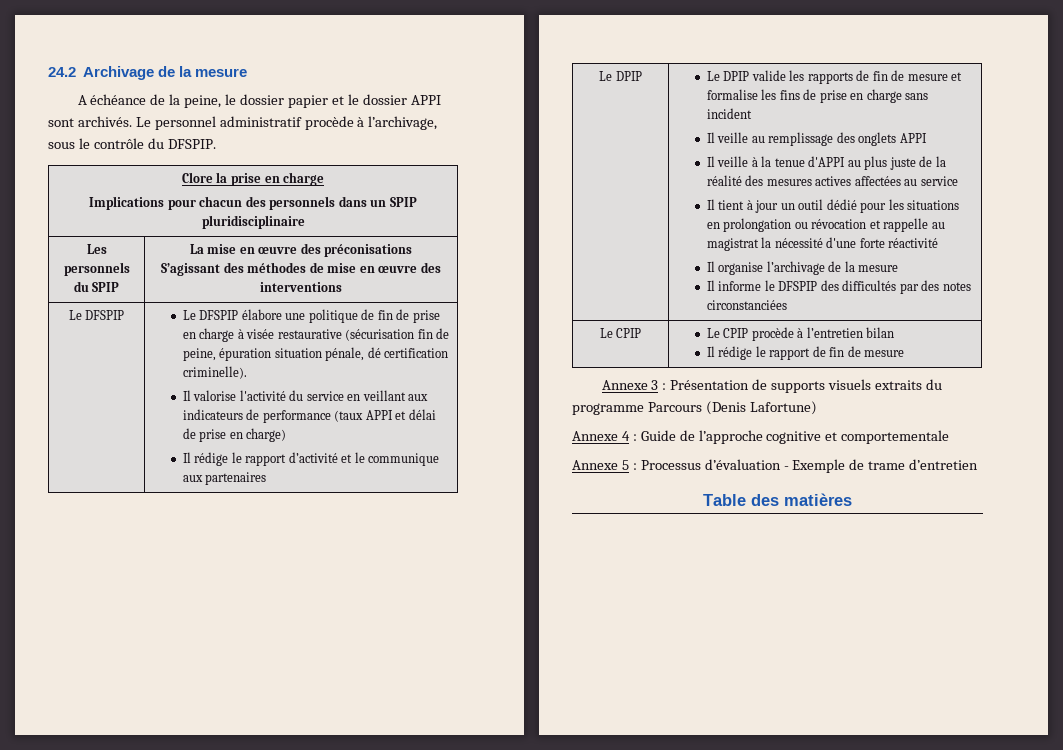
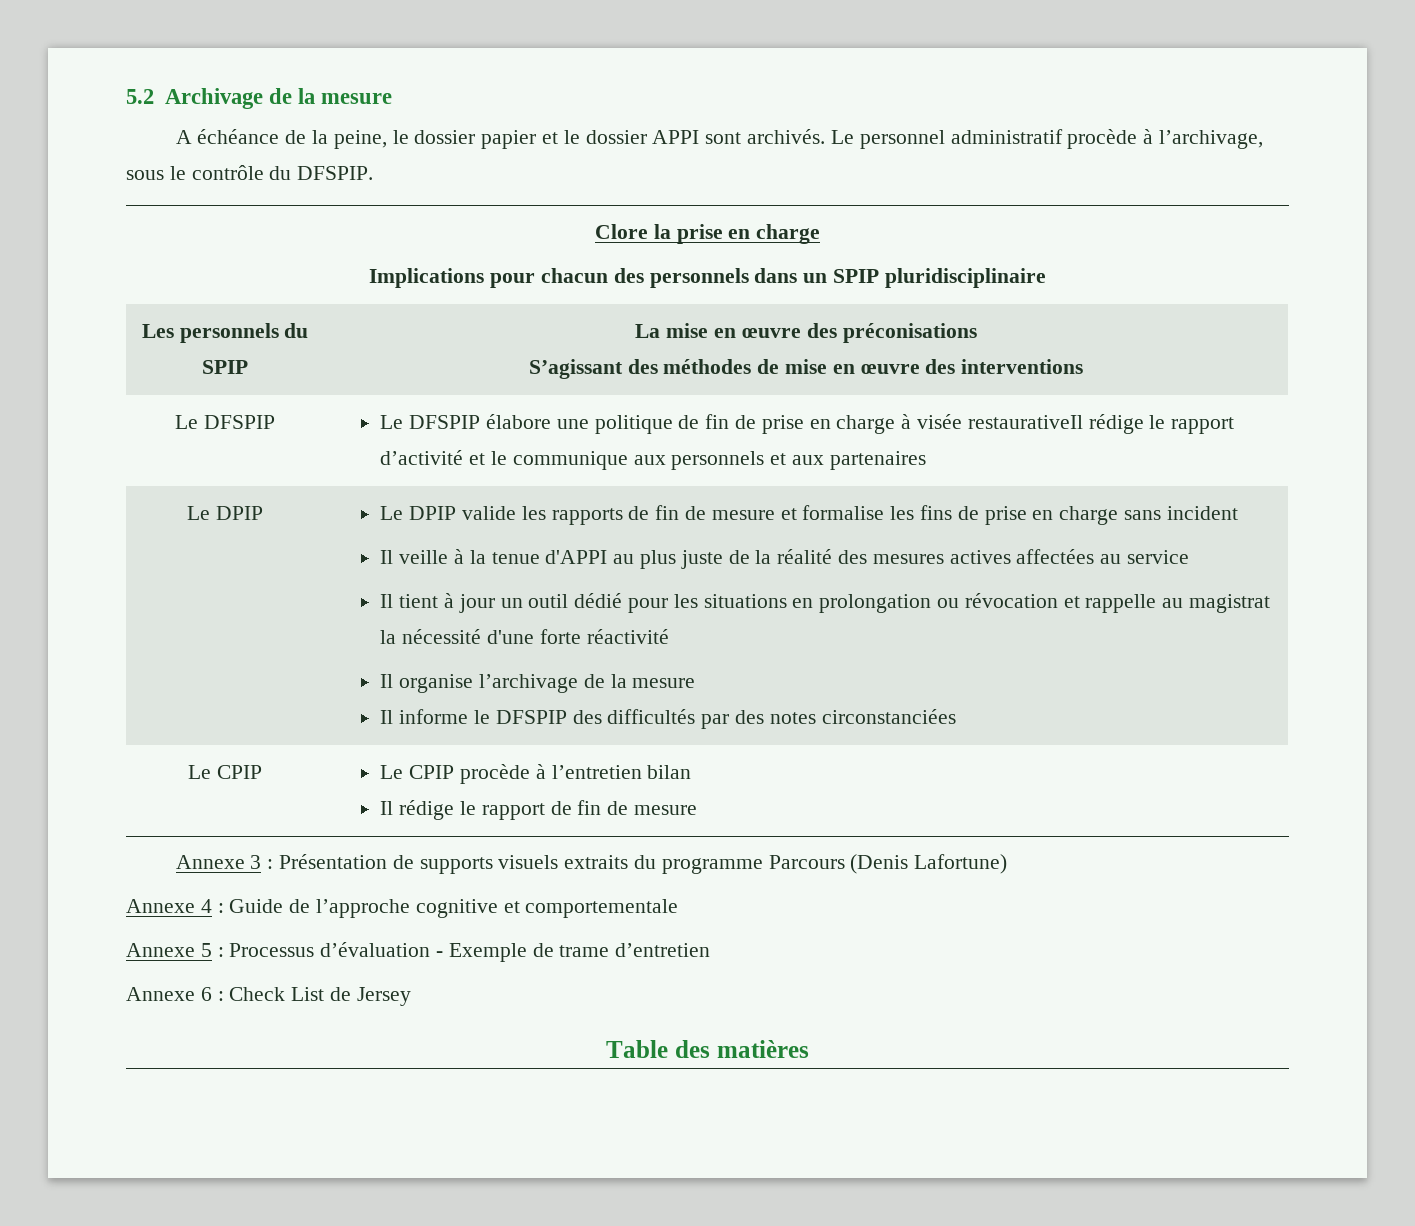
- 24.2 Archivage de la mesure
+ 5.2 Archivage de la mesure
- Le DFSPIP élabore une politique de fin de prise en charge à visée restaurative (sécurisation fin de peine, épuration situation pénale, dé certification criminelle).
- Il valorise l'activité du service en veillant aux indicateurs de performance (taux APPI et délai de prise en charge)
- Il rédige le rapport d’activité et le communique aux partenaires
+ Le DFSPIP élabore une politique de fin de prise en charge à visée restaurativeIl rédige le rapport d’activité et le communique aux personnels et aux partenaires
- Il veille au remplissage des onglets APPI
+ Annexe 6 : Check List de Jersey

